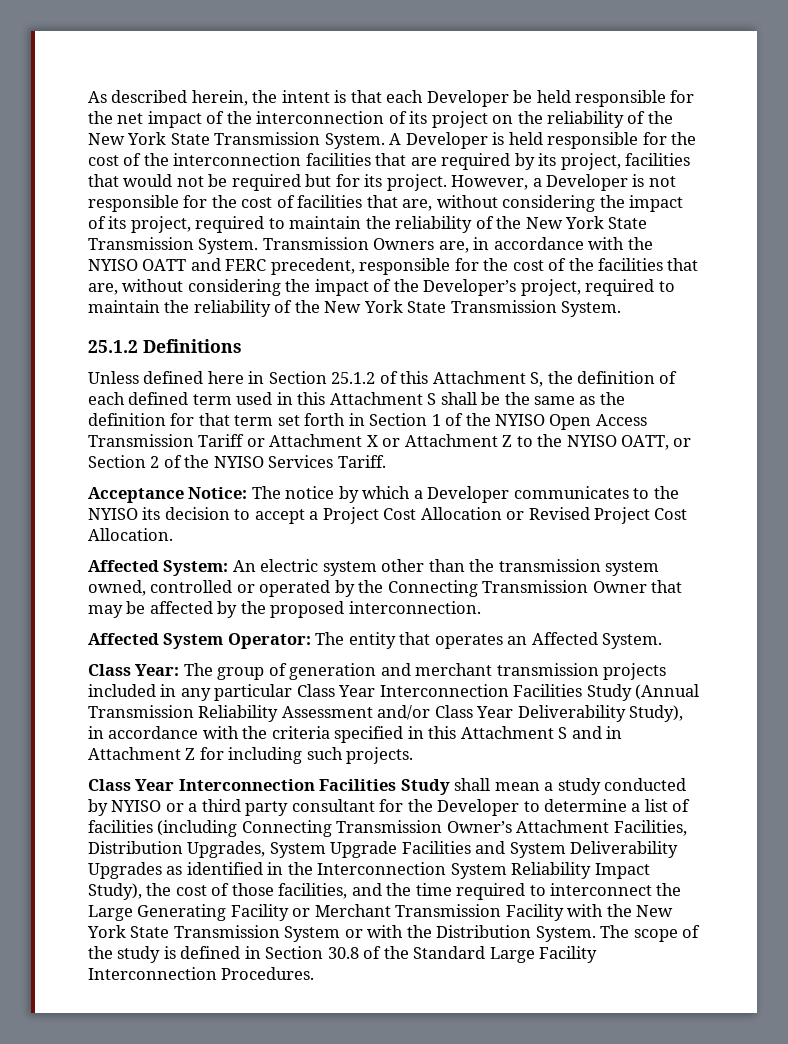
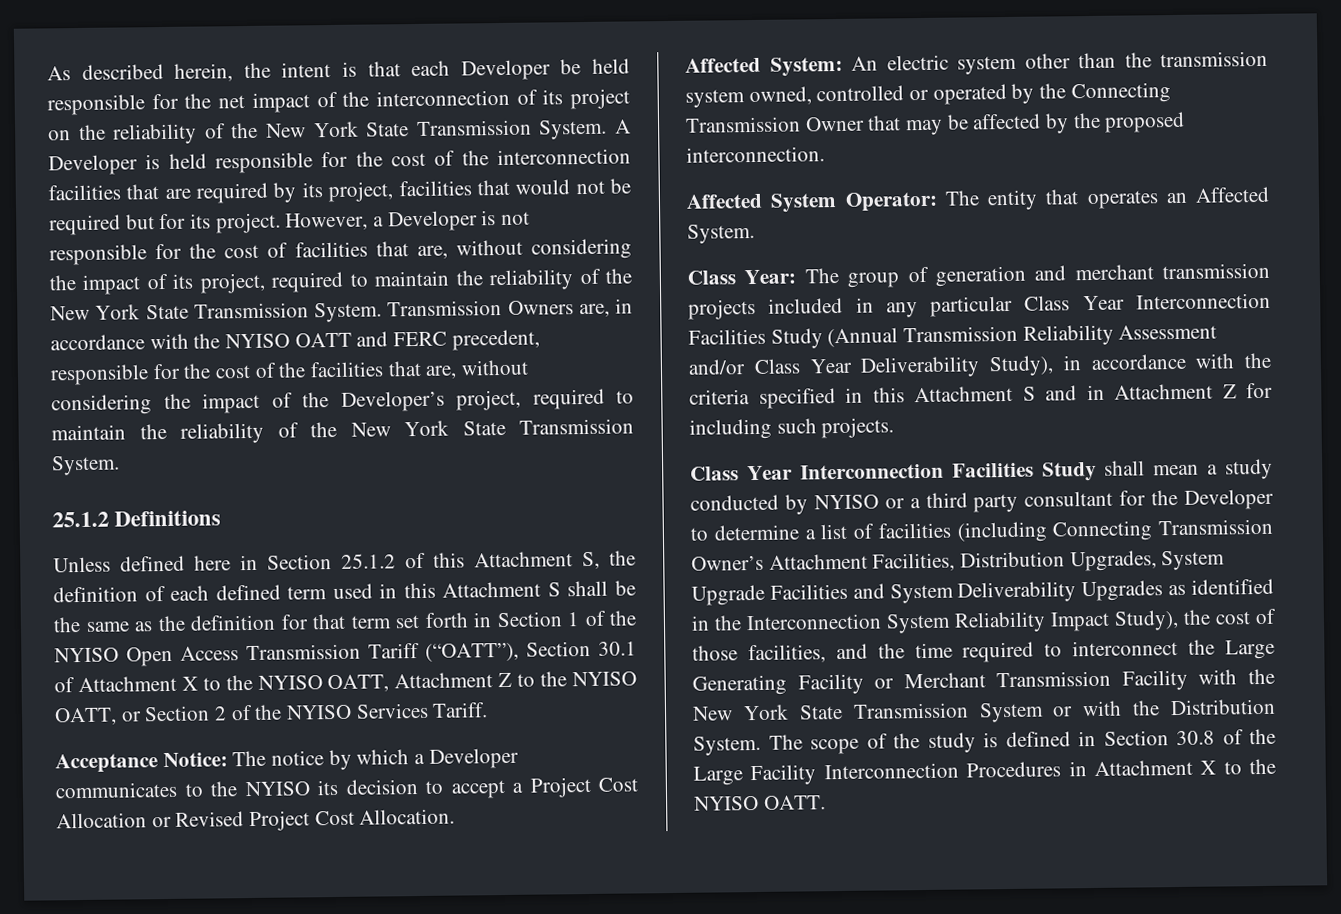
- Unless defined here in Section 25.1.2 of this Attachment S, the definition of each defined term used in this Attachment S shall be the same as the definition for that term set forth in Section 1 of the NYISO Open Access Transmission Tariff or Attachment X or Attachment Z to the NYISO OATT, or Section 2 of the NYISO Services Tariff.
+ Unless defined here in Section 25.1.2 of this Attachment S, the definition of each defined term used in this Attachment S shall be the same as the definition for that term set forth in Section 1 of the NYISO Open Access Transmission Tariff (“OATT”), Section 30.1 of Attachment X to the NYISO OATT, Attachment Z to the NYISO OATT, or Section 2 of the NYISO Services Tariff.
- The scope of the study is defined in Section 30.8 of the Standard Large Facility Interconnection Procedures.
+ The scope of the study is defined in Section 30.8 of the Large Facility Interconnection Procedures in Attachment X to the NYISO OATT.

